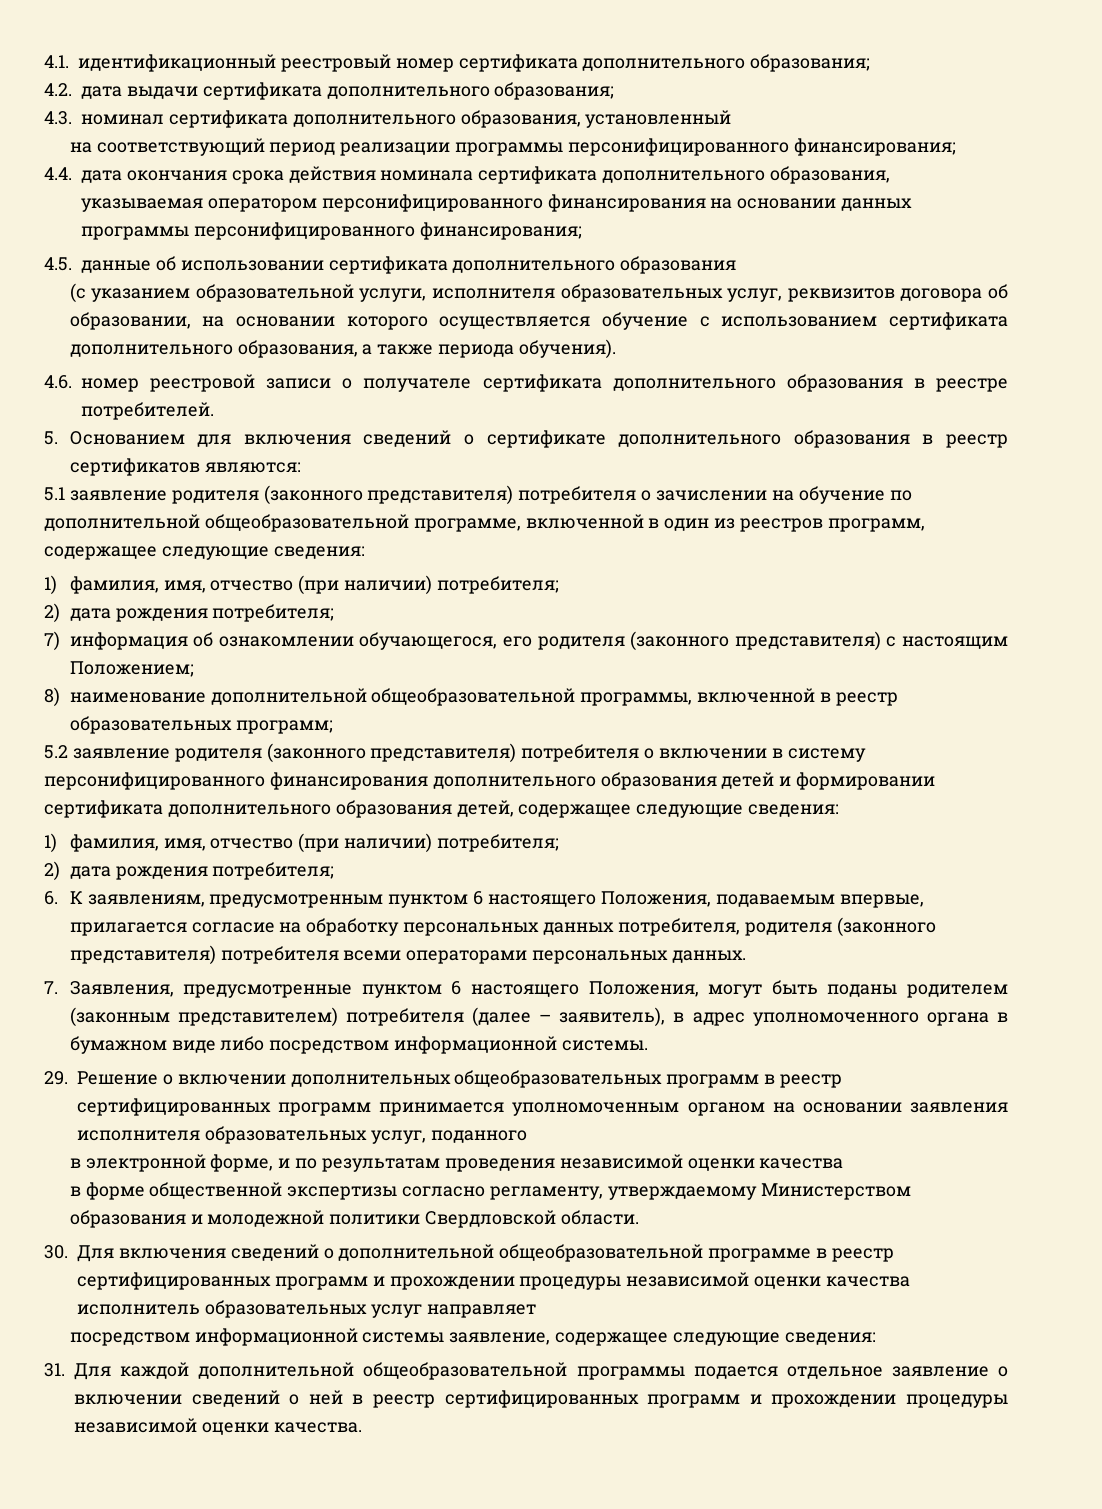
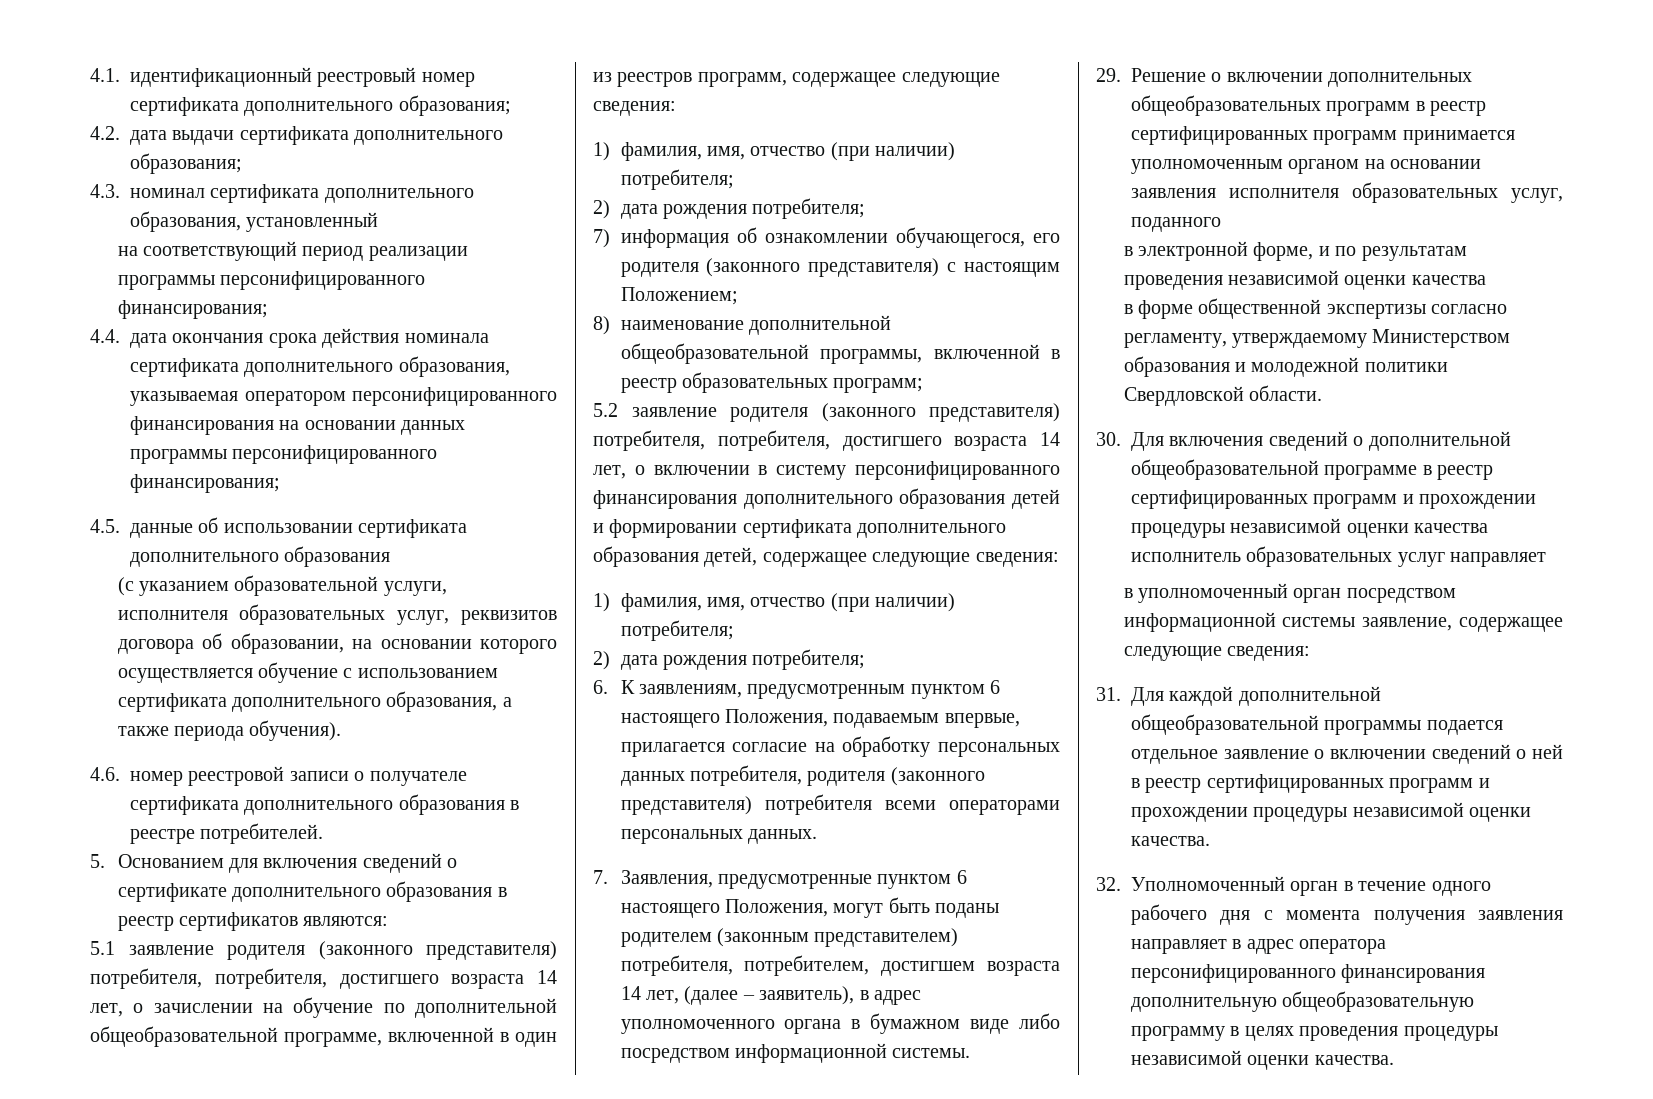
- 5.1 заявление родителя (законного представителя) потребителя о зачислении на обучение по дополнительной общеобразовательной программе, включенной в один из реестров программ, содержащее следующие сведения:
+ 5.1 заявление родителя (законного представителя) потребителя, потребителя, достигшего возраста 14 лет, о зачислении на обучение по дополнительной общеобразовательной программе, включенной в один из реестров программ, содержащее следующие сведения:
- 5.2 заявление родителя (законного представителя) потребителя о включении в систему персонифицированного финансирования дополнительного образования детей и формировании сертификата дополнительного образования детей, содержащее следующие сведения:
+ 5.2 заявление родителя (законного представителя) потребителя, потребителя, достигшего возраста 14 лет, о включении в систему персонифицированного финансирования дополнительного образования детей и формировании сертификата дополнительного образования детей, содержащее следующие сведения:
- 7. Заявления, предусмотренные пунктом 6 настоящего Положения, могут быть поданы родителем (законным представителем) потребителя (далее – заявитель), в адрес уполномоченного органа в бумажном виде либо посредством информационной системы.
+ 7. Заявления, предусмотренные пунктом 6 настоящего Положения, могут быть поданы родителем (законным представителем) потребителя, потребителем, достигшем возраста 14 лет, (далее – заявитель), в адрес уполномоченного органа в бумажном виде либо посредством информационной системы.
- посредством информационной системы заявление, содержащее следующие сведения:
+ в уполномоченный орган посредством информационной системы заявление, содержащее следующие сведения:
+ 32. Уполномоченный орган в течение одного рабочего дня с момента получения заявления направляет в адрес оператора персонифицированного финансирования дополнительную общеобразовательную программу в целях проведения процедуры независимой оценки качества.

